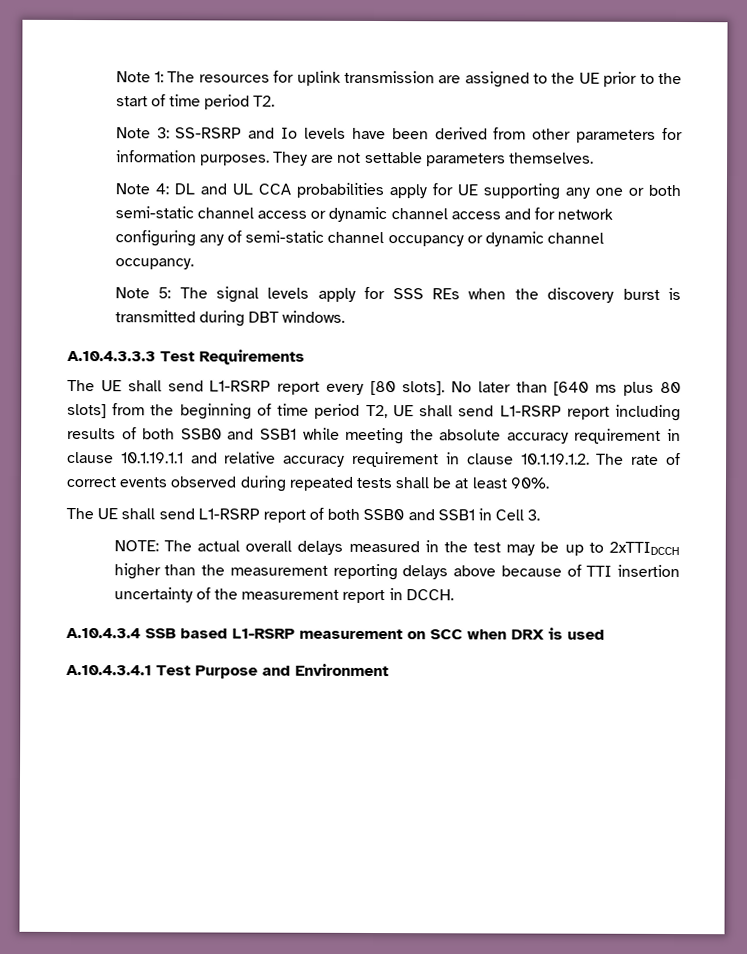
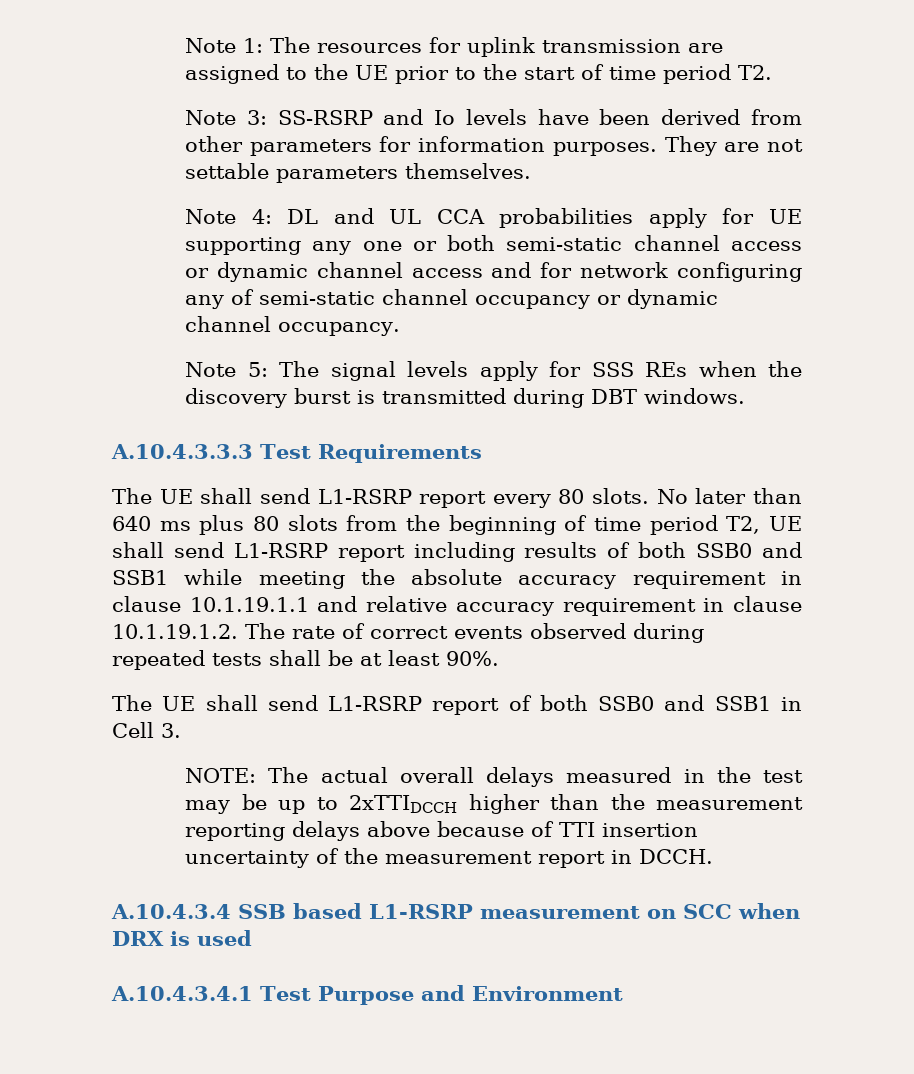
- The UE shall send L1-RSRP report every [80 slots].
+ The UE shall send L1-RSRP report every 80 slots.
- No later than [640 ms plus 80 slots] from the beginning of time period T2, UE shall send L1-RSRP report including results of both SSB0 and SSB1 while meeting the absolute accuracy requirement in clause 10.1.19.1.1 and relative accuracy requirement in clause 10.1.19.1.2. The rate of correct events observed during repeated tests shall be at least 90%.
+ No later than 640 ms plus 80 slots from the beginning of time period T2, UE shall send L1-RSRP report including results of both SSB0 and SSB1 while meeting the absolute accuracy requirement in clause 10.1.19.1.1 and relative accuracy requirement in clause 10.1.19.1.2. The rate of correct events observed during repeated tests shall be at least 90%.

